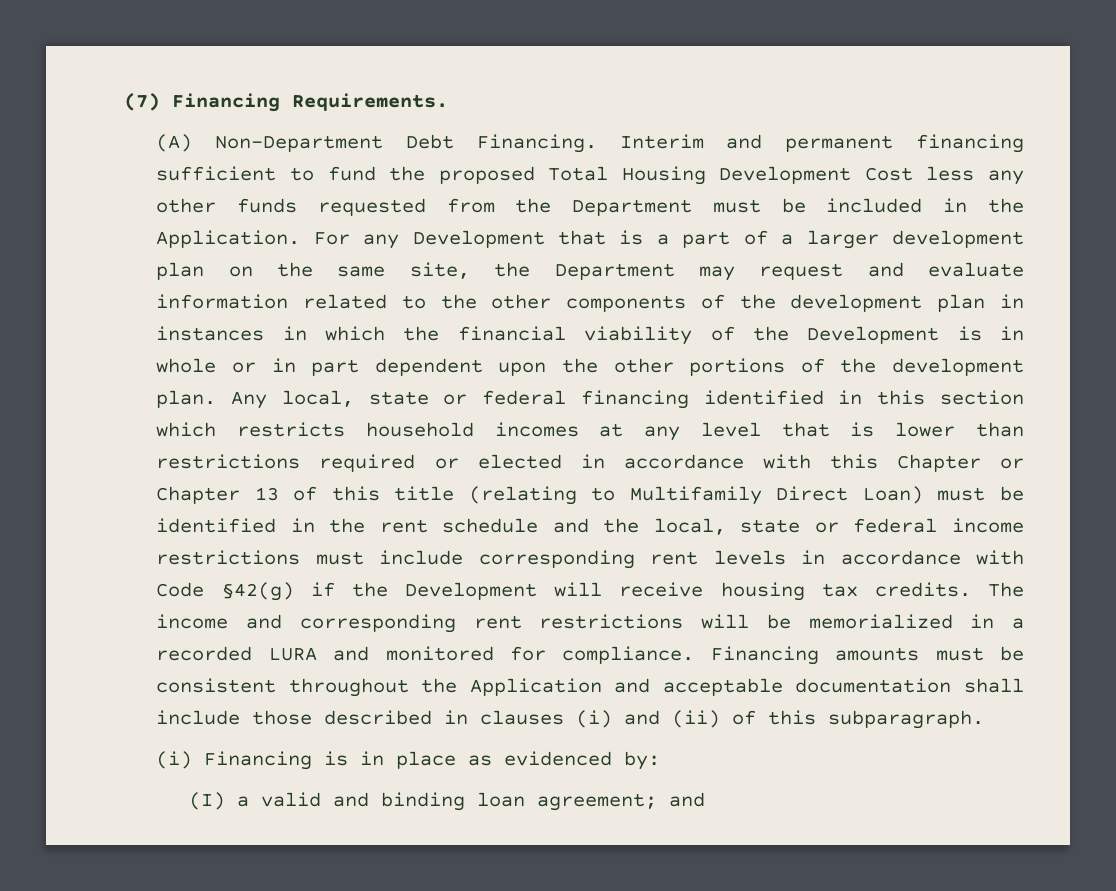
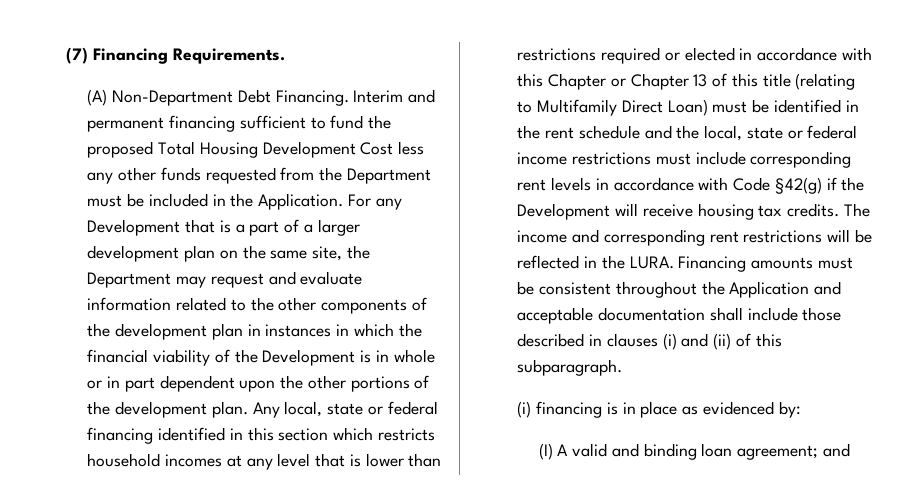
- The income and corresponding rent restrictions will be memorialized in a recorded LURA and monitored for compliance.
+ The income and corresponding rent restrictions will be reflected in the LURA.
- (i) Financing is in place as evidenced by:
+ (i) financing is in place as evidenced by:
- (I) a valid and binding loan agreement; and
+ (I) A valid and binding loan agreement; and

